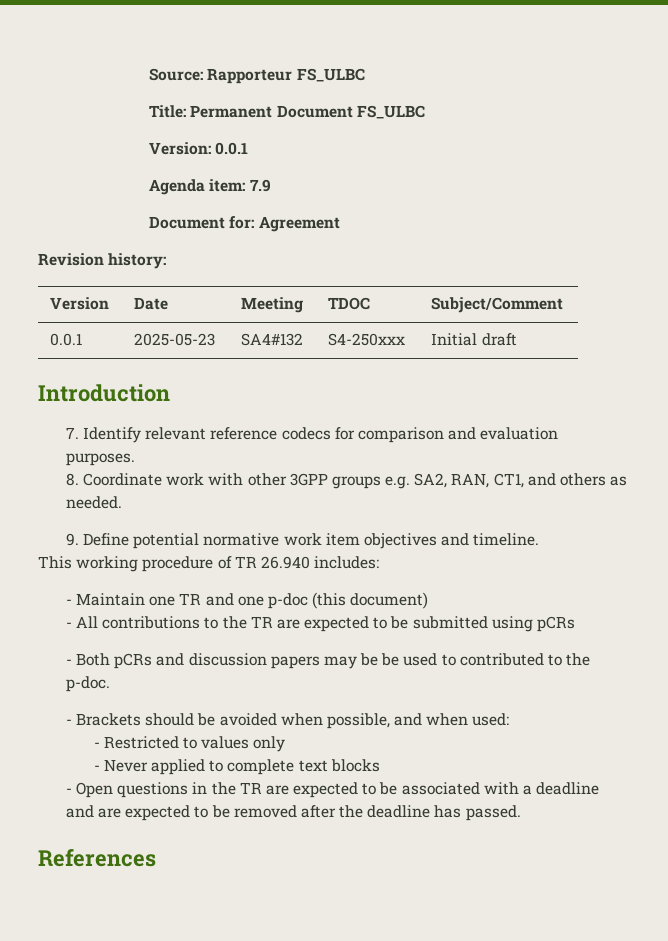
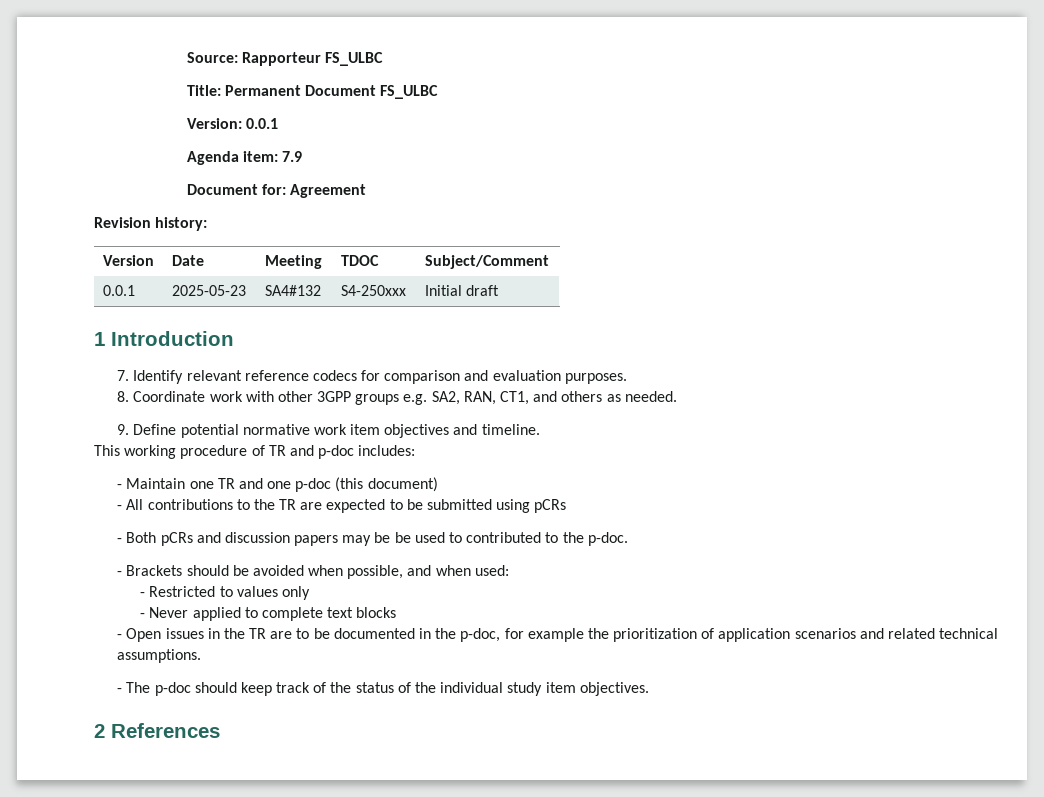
- Introduction
+ 1 Introduction
- This working procedure of TR 26.940 includes:
+ This working procedure of TR and p-doc includes:
- - Open questions in the TR are expected to be associated with a deadline and are expected to be removed after the deadline has passed.
- References
+ - Open issues in the TR are to be documented in the p-doc, for example the prioritization of application scenarios and related technical assumptions.
+ - The p-doc should keep track of the status of the individual study item objectives.
+ 2 References

